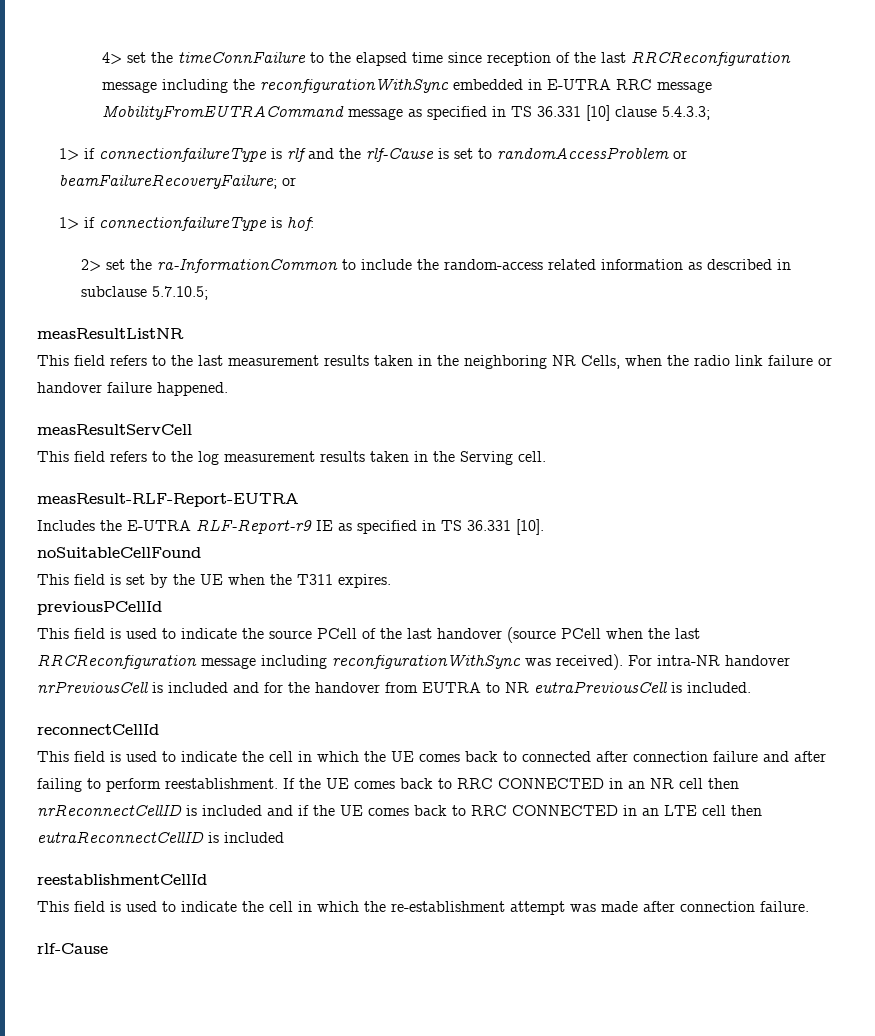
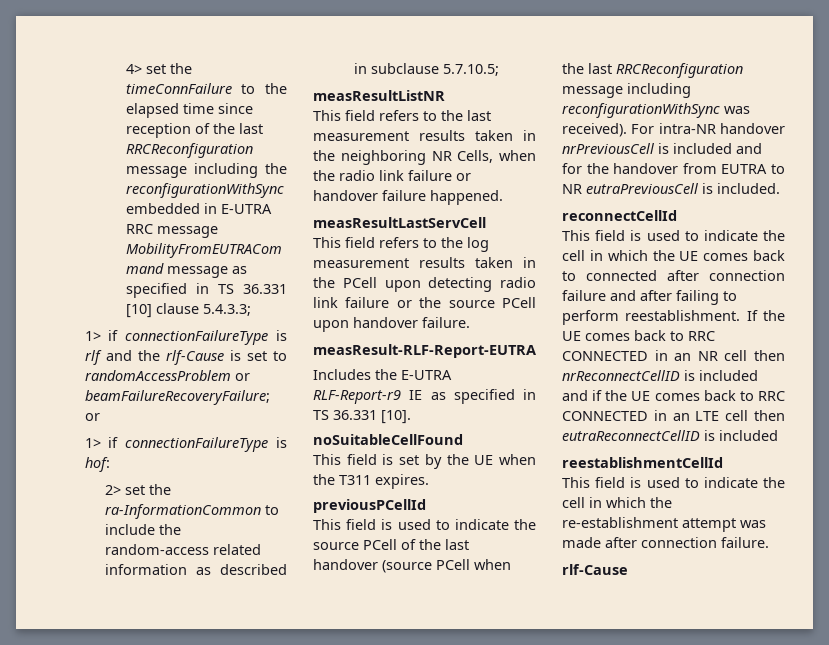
- 1> if connectionfailureType is rlf and the rlf-Cause is set to randomAccessProblem or beamFailureRecoveryFailure; or
+ 1> if connectionFailureType is rlf and the rlf-Cause is set to randomAccessProblem or beamFailureRecoveryFailure; or
- 1> if connectionfailureType is hof:
+ 1> if connectionFailureType is hof:
- measResultServCell
+ measResultLastServCell
- This field refers to the log measurement results taken in the Serving cell.
+ This field refers to the log measurement results taken in the PCell upon detecting radio link failure or the source PCell upon handover failure.

